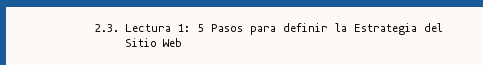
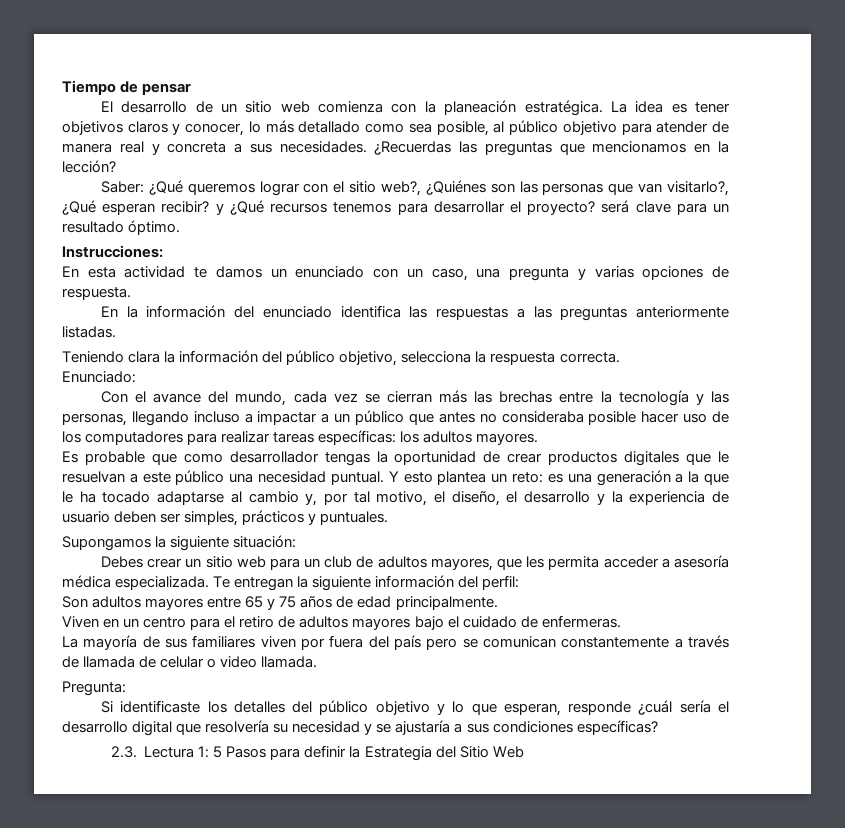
+ Tiempo de pensar
+ El desarrollo de un sitio web comienza con la planeación estratégica. La idea es tener objetivos claros y conocer, lo más detallado como sea posible, al público objetivo para atender de manera real y concreta a sus necesidades. ¿Recuerdas las preguntas que mencionamos en la lección?
+ Saber: ¿Qué queremos lograr con el sitio web?, ¿Quiénes son las personas que van visitarlo?, ¿Qué esperan recibir? y ¿Qué recursos tenemos para desarrollar el proyecto? será clave para un resultado óptimo.
+ Instrucciones:
+ En esta actividad te damos un enunciado con un caso, una pregunta y varias opciones de respuesta.
+ En la información del enunciado identifica las respuestas a las preguntas anteriormente listadas.
+ Teniendo clara la información del público objetivo, selecciona la respuesta correcta.
+ Enunciado:
+ Con el avance del mundo, cada vez se cierran más las brechas entre la tecnología y las personas, llegando incluso a impactar a un público que antes no consideraba posible hacer uso de los computadores para realizar tareas específicas: los adultos mayores.
+ Es probable que como desarrollador tengas la oportunidad de crear productos digitales que le resuelvan a este público una necesidad puntual. Y esto plantea un reto: es una generación a la que le ha tocado adaptarse al cambio y, por tal motivo, el diseño, el desarrollo y la experiencia de usuario deben ser simples, prácticos y puntuales.
+ Supongamos la siguiente situación:
+ Debes crear un sitio web para un club de adultos mayores, que les permita acceder a asesoría médica especializada. Te entregan la siguiente información del perfil:
+ Son adultos mayores entre 65 y 75 años de edad principalmente.
+ Viven en un centro para el retiro de adultos mayores bajo el cuidado de enfermeras.
+ La mayoría de sus familiares viven por fuera del país pero se comunican constantemente a través de llamada de celular o video llamada.
+ Pregunta:
+ Si identificaste los detalles del público objetivo y lo que esperan, responde ¿cuál sería el desarrollo digital que resolvería su necesidad y se ajustaría a sus condiciones específicas?

